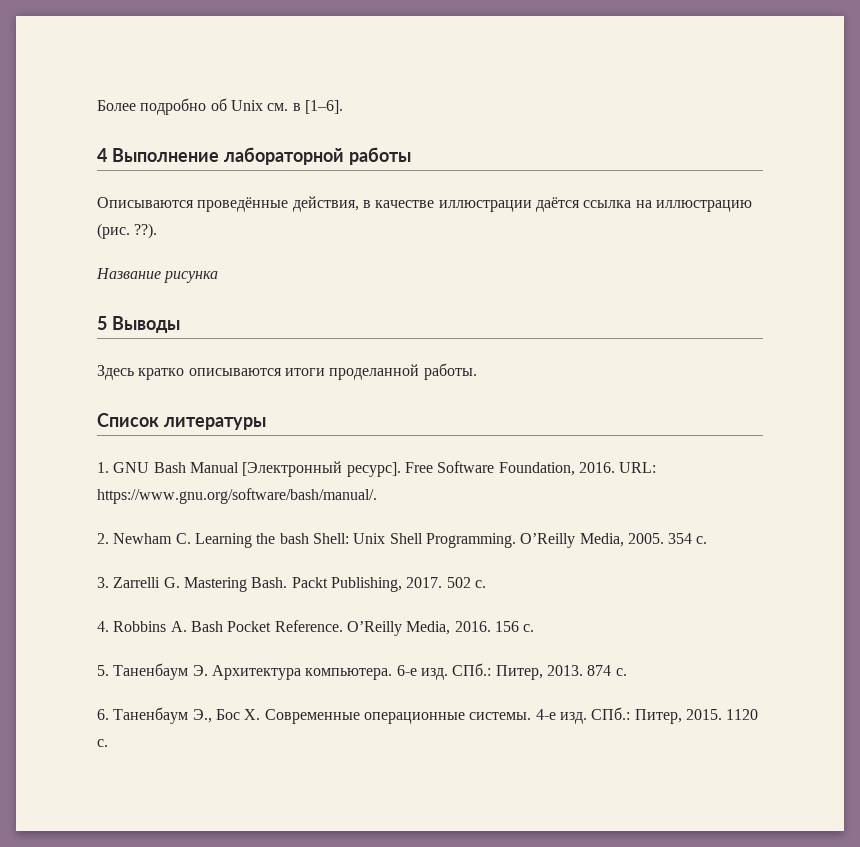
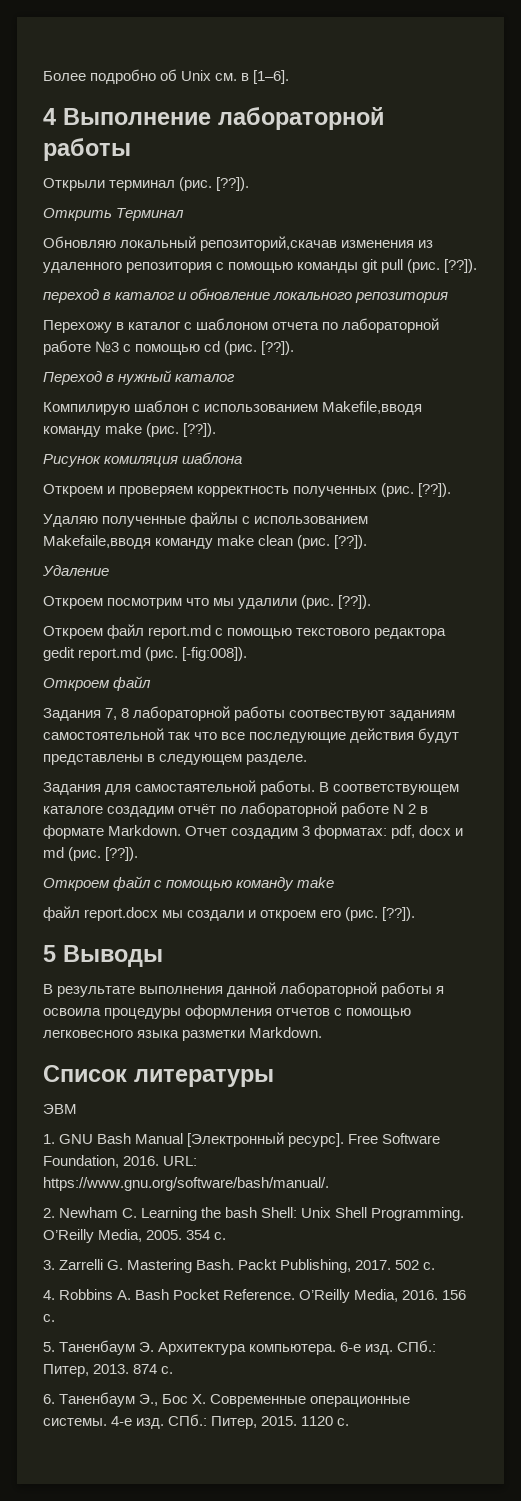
- Описываются проведённые действия, в качестве иллюстрации даётся ссылка на иллюстрацию (рис. ??).
- Название рисунка
+ Открыли терминал (рис. [??]).
+ Открить Терминал
+ Обновляю локальный репозиторий,скачав изменения из удаленного репозитория с помощью команды git pull (рис. [??]).
+ переход в каталог и обновление локального репозитория
+ Перехожу в каталог с шаблоном отчета по лабораторной работе №3 с помощью cd (рис. [??]).
+ Переход в нужный каталог
+ Компилирую шаблон с использованием Makefile,вводя команду make (рис. [??]).
+ Рисунок комиляция шаблона
+ Откроем и проверяем корректность полученных (рис. [??]).
+ Удаляю полученные файлы с использованием Makefaile,вводя команду make clean (рис. [??]).
+ Удаление
+ Откроем посмотрим что мы удалили (рис. [??]).
+ Откроем файл report.md с помощью текстового редактора gedit report.md (рис. [-fig:008]).
+ Откроем файл
+ Задания 7, 8 лабораторной работы соотвествуют заданиям самостоятельной так что все последующие действия будут представлены в следующем разделе.
+ Задания для самостаятельной работы. В соответствующем каталоге создадим отчёт по лабораторной работе N 2 в формате Markdown. Отчет создадим 3 форматах: pdf, docx и md (рис. [??]).
+ Откроем файл c помощью команду make
+ файл report.docx мы создали и откроем его (рис. [??]).
  5 Выводы
- Здесь кратко описываются итоги проделанной работы.
+ В результате выполнения данной лабораторной работы я освоила процедуры оформления отчетов с помощью легковесного языка разметки Markdown.
+ ЭВМ

